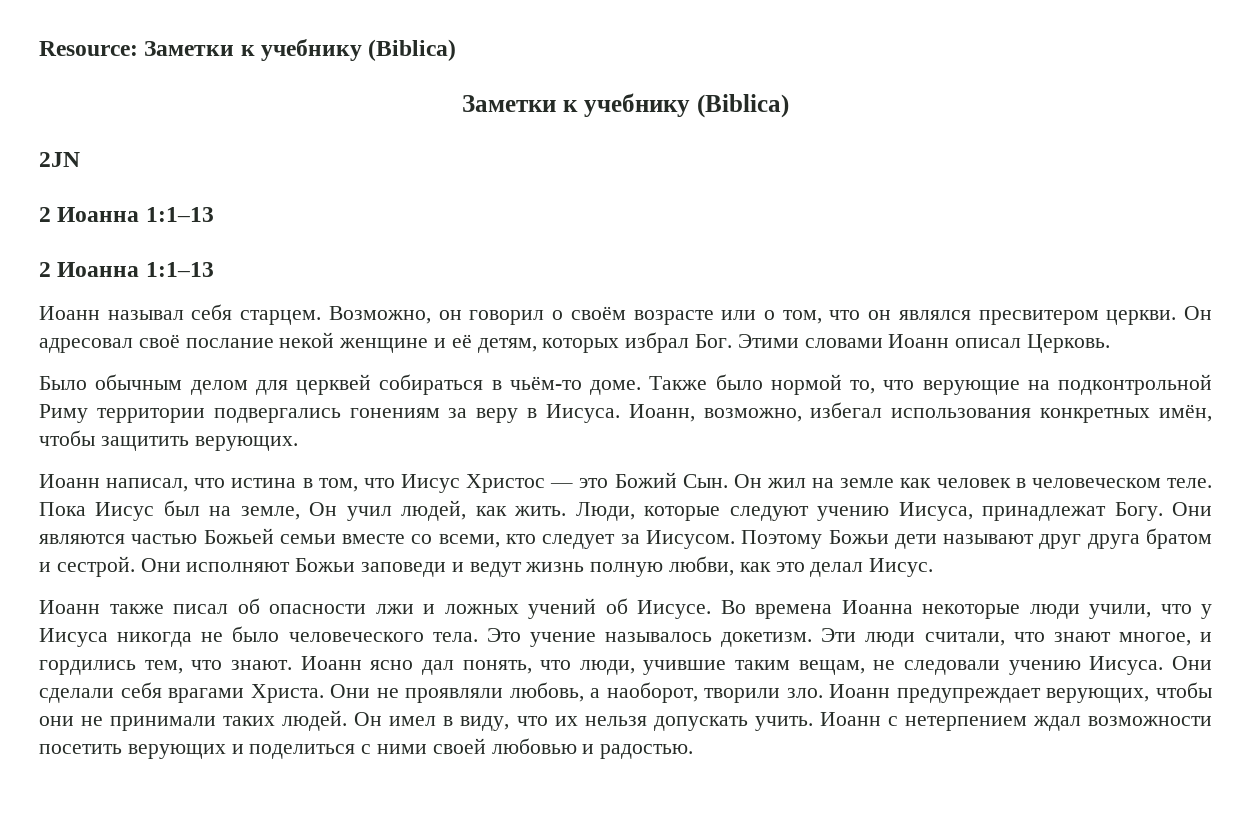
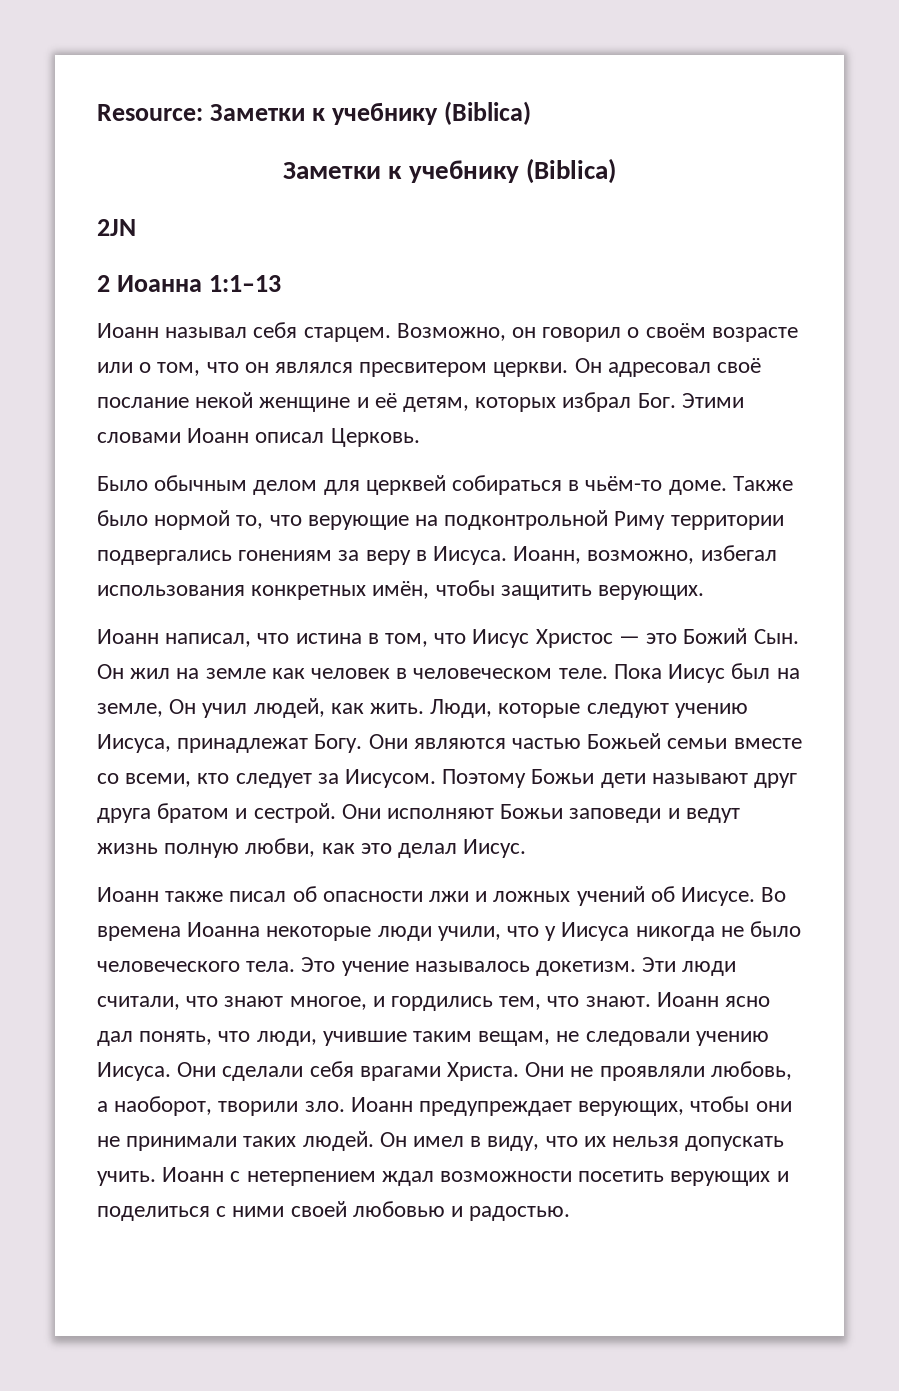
  2JN
- 2 Иоанна 1:1–13

